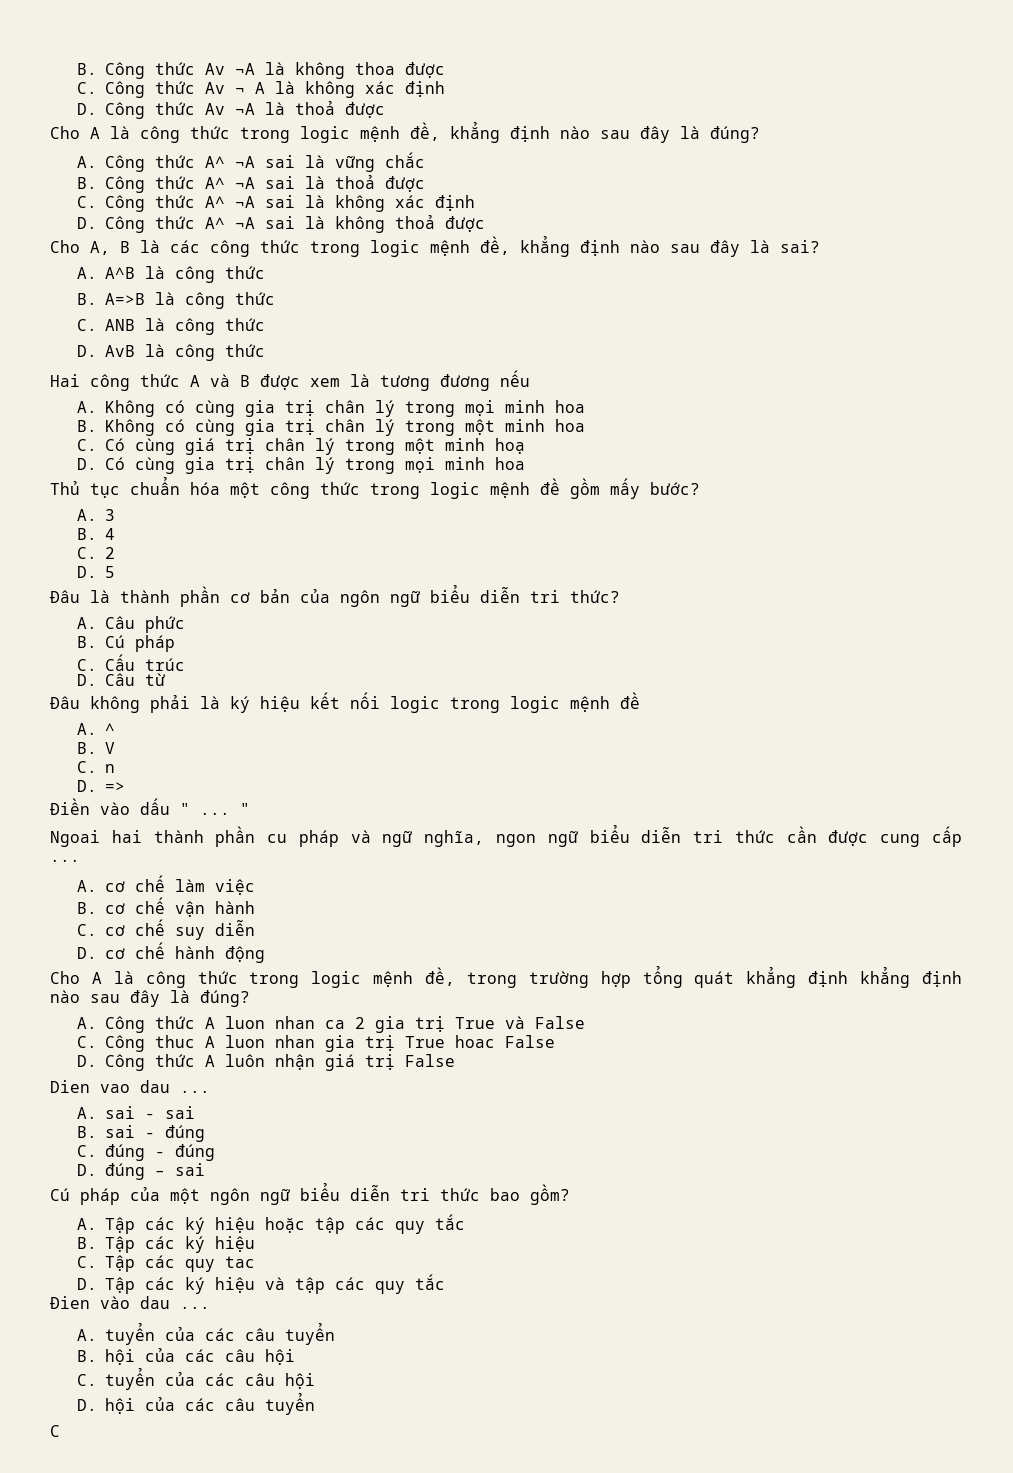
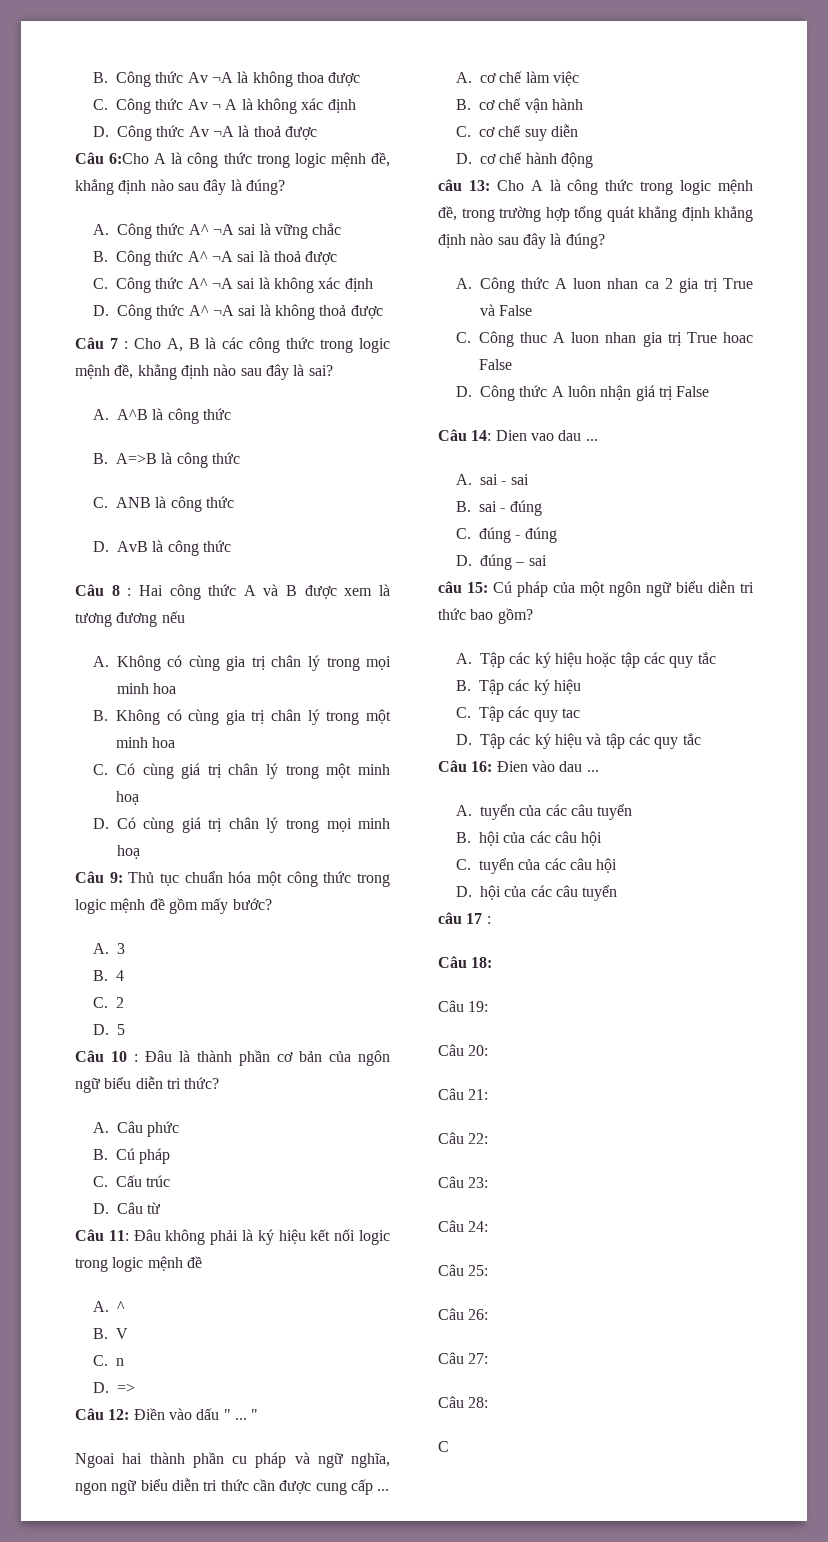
- Cho A là công thức trong logic mệnh đề, khẳng định nào sau đây là đúng?
+ Câu 6:Cho A là công thức trong logic mệnh đề, khẳng định nào sau đây là đúng?
- Cho A, B là các công thức trong logic mệnh đề, khẳng định nào sau đây là sai?
+ Câu 7 : Cho A, B là các công thức trong logic mệnh đề, khẳng định nào sau đây là sai?
- Hai công thức A và B được xem là tương đương nếu
+ Câu 8 : Hai công thức A và B được xem là tương đương nếu
- D. Có cùng gia trị chân lý trong mọi minh hoa
- Thủ tục chuẩn hóa một công thức trong logic mệnh đề gồm mấy bước?
+ D. Có cùng giá trị chân lý trong mọi minh hoạ
+ Câu 9: Thủ tục chuẩn hóa một công thức trong logic mệnh đề gồm mấy bước?
- Đâu là thành phần cơ bản của ngôn ngữ biểu diễn tri thức?
+ Câu 10 : Đâu là thành phần cơ bản của ngôn ngữ biểu diễn tri thức?
- Đâu không phải là ký hiệu kết nối logic trong logic mệnh đề
+ Câu 11: Đâu không phải là ký hiệu kết nối logic trong logic mệnh đề
- Điền vào dấu " ...
+ Câu 12: Điền vào dấu " ...
- Cho A là công thức trong logic mệnh đề, trong trường hợp tổng quát khẳng định khẳng định nào sau đây là đúng?
+ câu 13: Cho A là công thức trong logic mệnh đề, trong trường hợp tổng quát khẳng định khẳng định nào sau đây là đúng?
- Dien vao dau ...
+ Câu 14: Dien vao dau ...
- Cú pháp của một ngôn ngữ biểu diễn tri thức bao gồm?
+ câu 15: Cú pháp của một ngôn ngữ biểu diễn tri thức bao gồm?
- Đien vào dau ...
+ Câu 16: Đien vào dau ...
+ câu 17 :
+ Câu 18:
+ Câu 19:
+ Câu 20:
+ Câu 21:
+ Câu 22:
+ Câu 23:
+ Câu 24:
+ Câu 25:
+ Câu 26:
+ Câu 27:
+ Câu 28:

